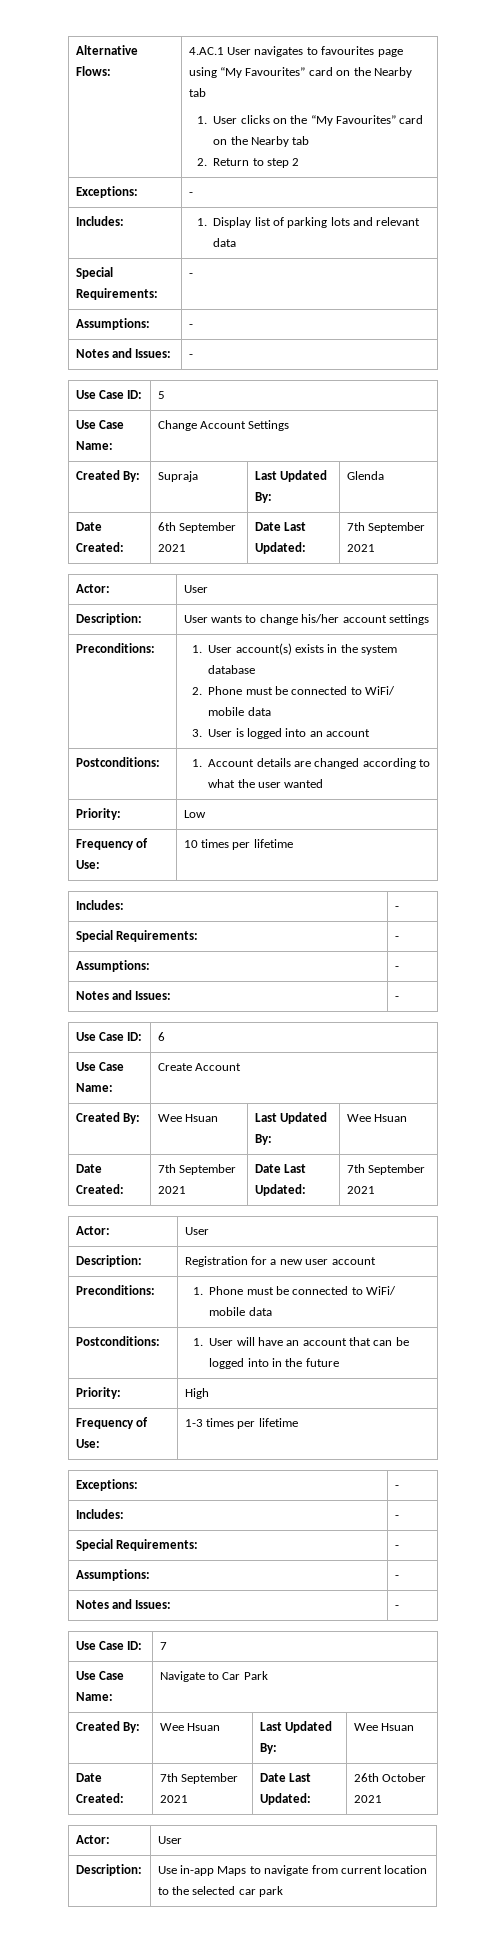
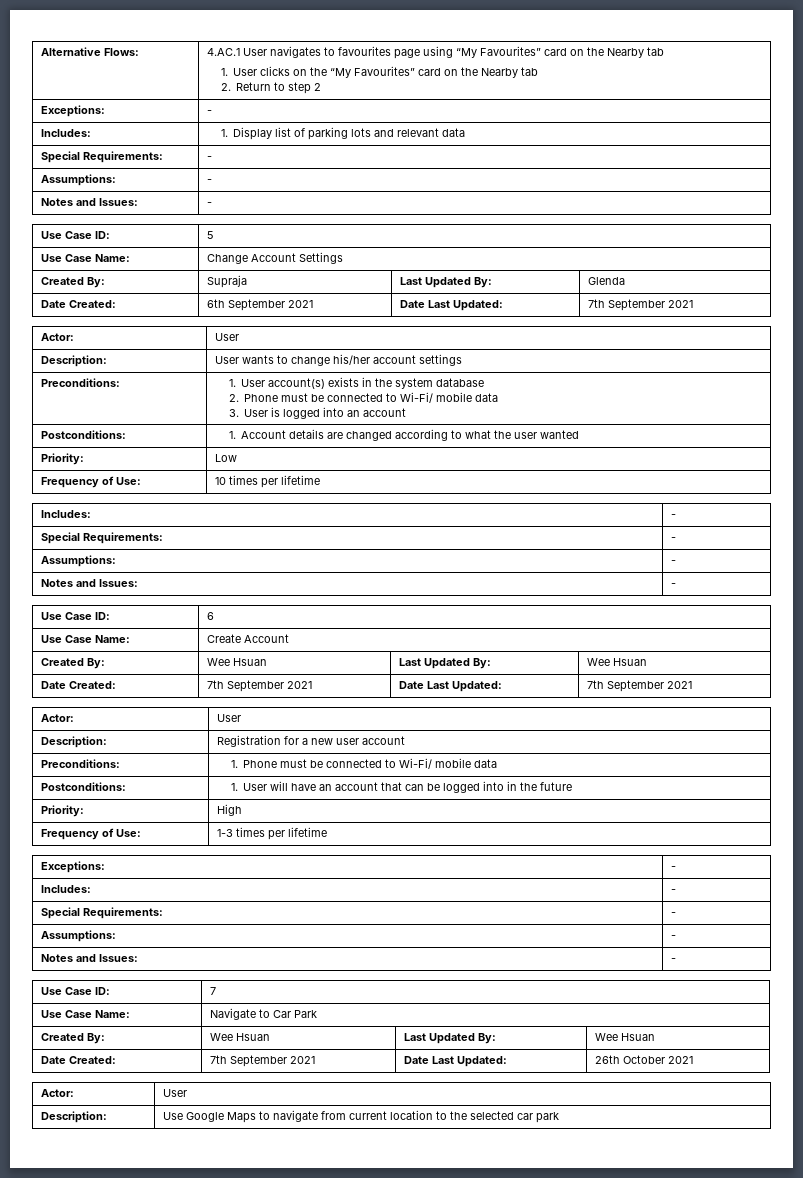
  Preconditions: | 1. User account(s) exists in the system database
- 2. Phone must be connected to WiFi/ mobile data
+ 2. Phone must be connected to Wi-Fi/ mobile data
- Preconditions: | 1. Phone must be connected to WiFi/ mobile data
+ Preconditions: | 1. Phone must be connected to Wi-Fi/ mobile data
- Description: | Use in-app Maps to navigate from current location to the selected car park
+ Description: | Use Google Maps to navigate from current location to the selected car park

